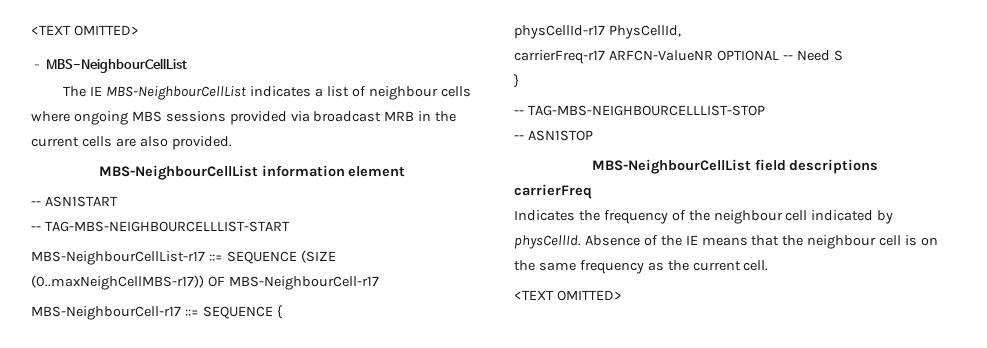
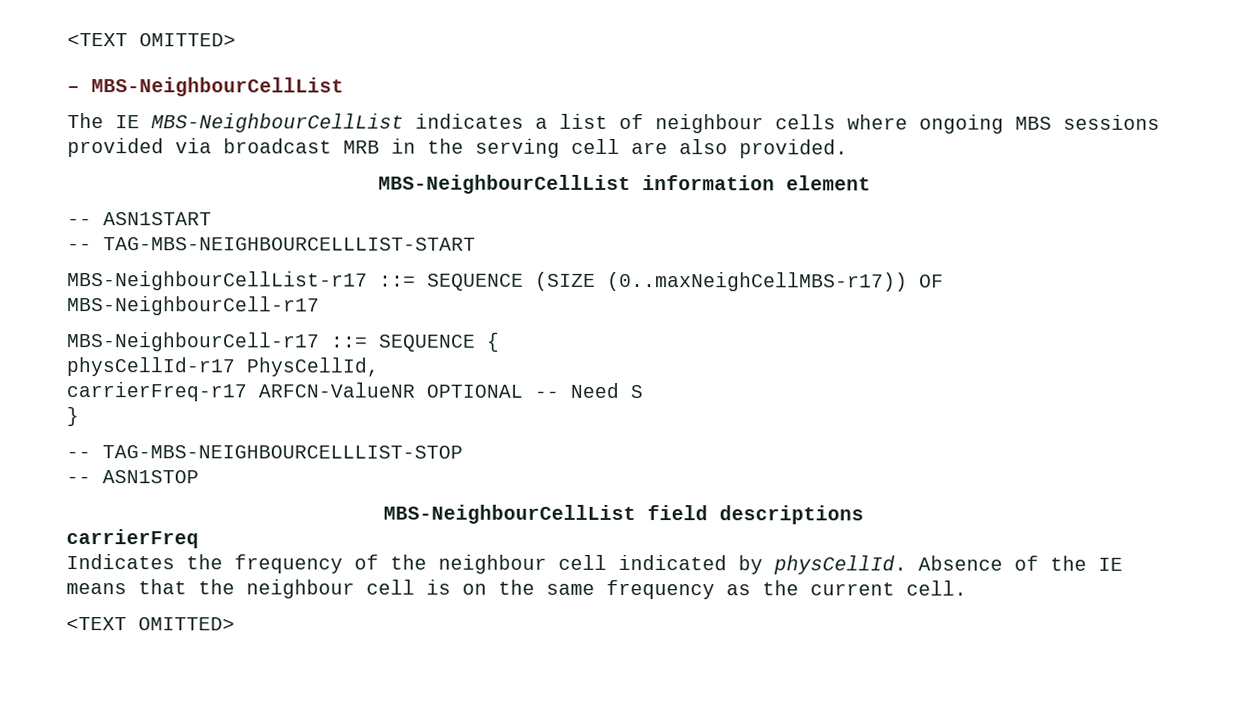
- The IE MBS-NeighbourCellList indicates a list of neighbour cells where ongoing MBS sessions provided via broadcast MRB in the current cells are also provided.
+ The IE MBS-NeighbourCellList indicates a list of neighbour cells where ongoing MBS sessions provided via broadcast MRB in the serving cell are also provided.

